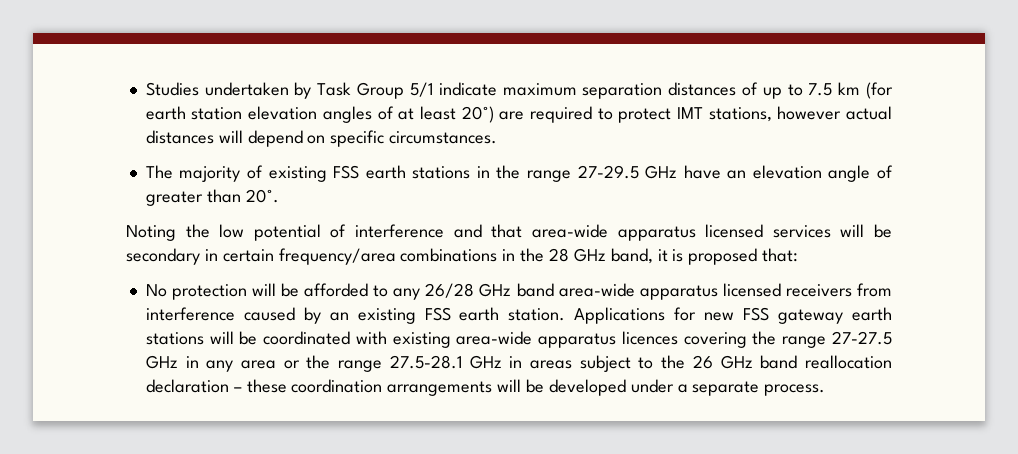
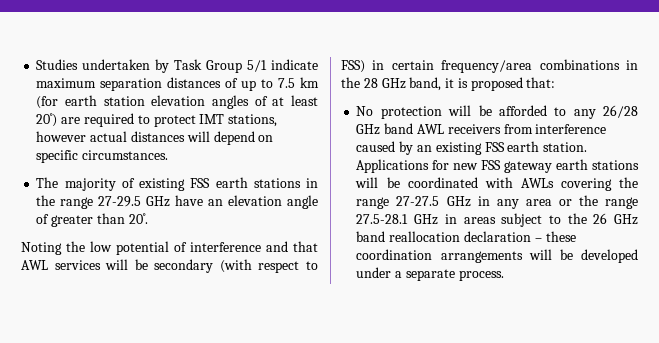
- Noting the low potential of interference and that area-wide apparatus licensed services will be secondary in certain frequency/area combinations in the 28 GHz band, it is proposed that:
+ Noting the low potential of interference and that AWL services will be secondary (with respect to FSS) in certain frequency/area combinations in the 28 GHz band, it is proposed that:
- No protection will be afforded to any 26/28 GHz band area-wide apparatus licensed receivers from interference caused by an existing FSS earth station.
+ No protection will be afforded to any 26/28 GHz band AWL receivers from interference caused by an existing FSS earth station.
- Applications for new FSS gateway earth stations will be coordinated with existing area-wide apparatus licences covering the range 27-27.5 GHz in any area or the range 27.5-28.1 GHz in areas subject to the 26 GHz band reallocation declaration – these coordination arrangements will be developed under a separate process.
+ Applications for new FSS gateway earth stations will be coordinated with AWLs covering the range 27-27.5 GHz in any area or the range 27.5-28.1 GHz in areas subject to the 26 GHz band reallocation declaration – these coordination arrangements will be developed under a separate process.

